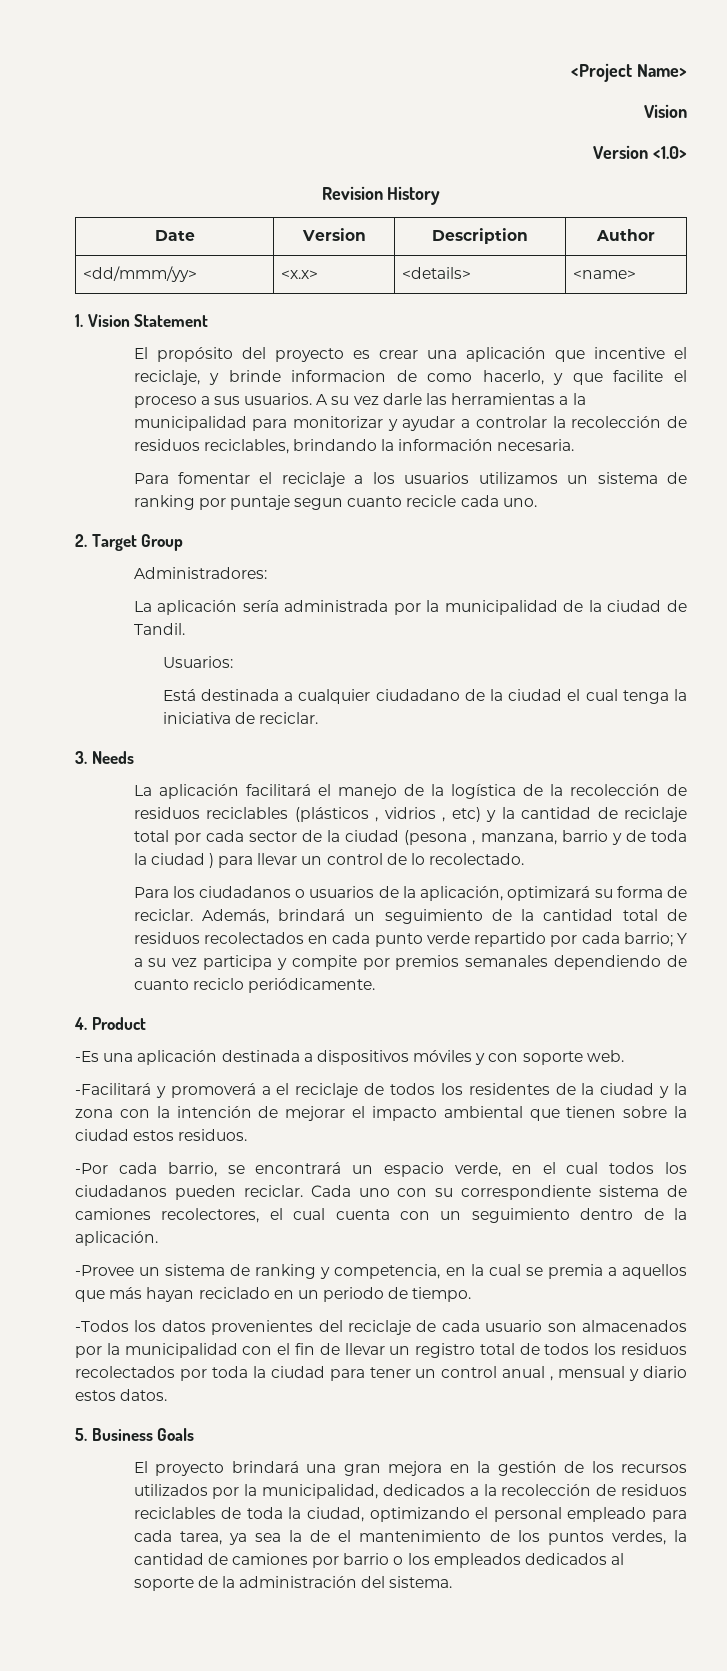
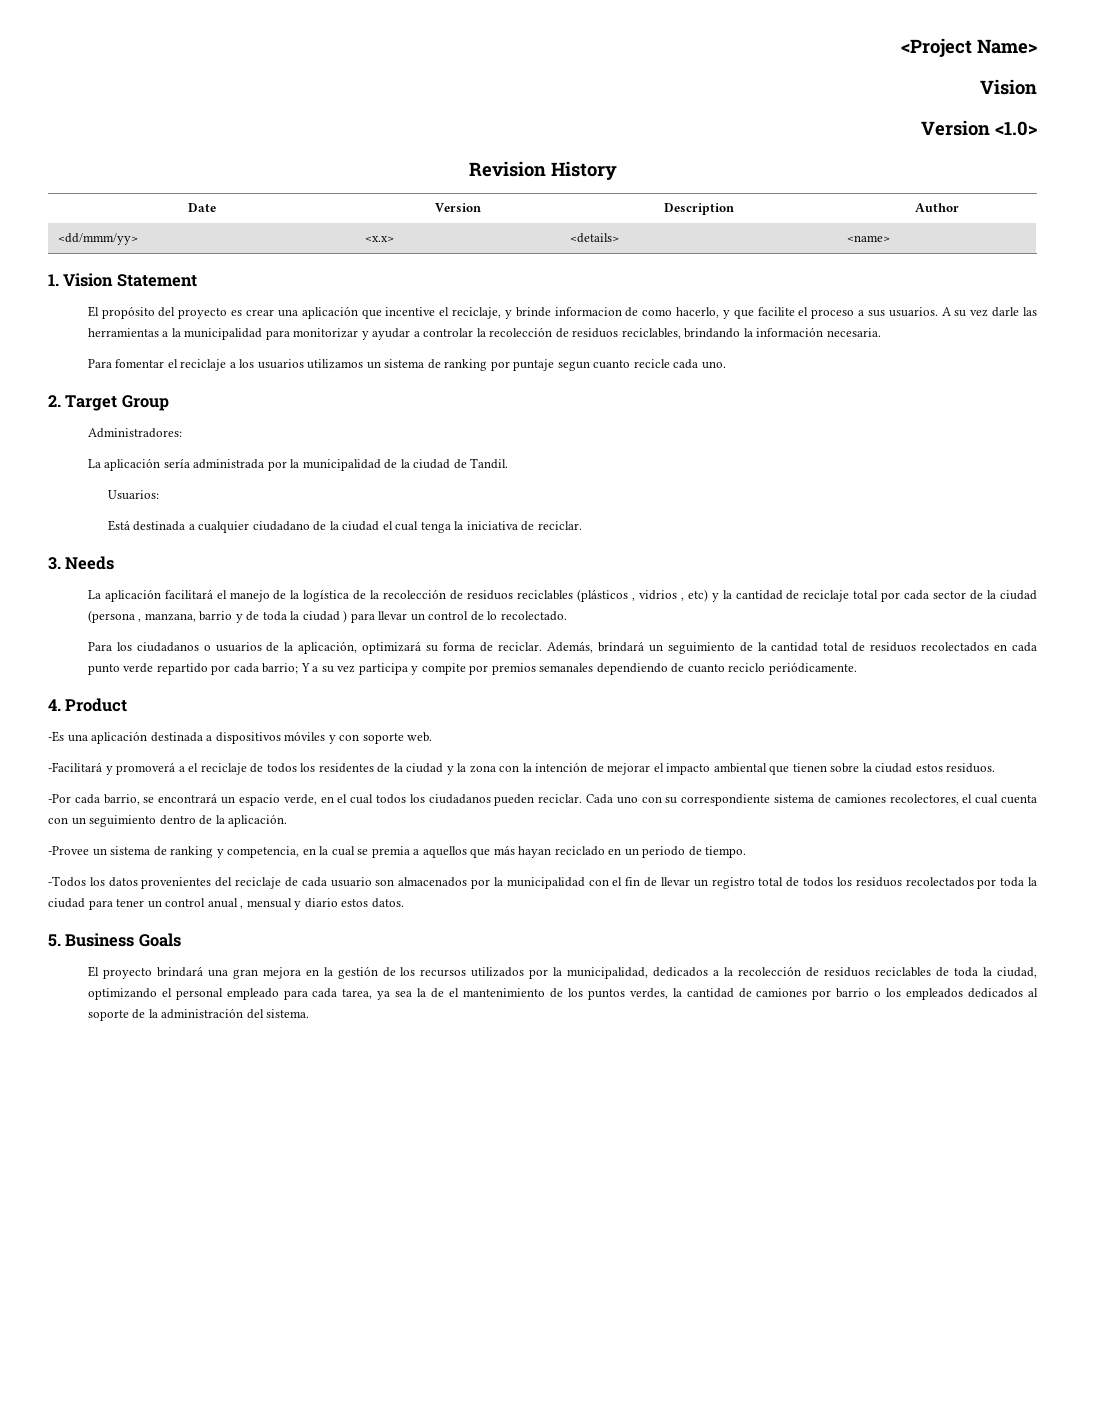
- La aplicación facilitará el manejo de la logística de la recolección de residuos reciclables (plásticos , vidrios , etc) y la cantidad de reciclaje total por cada sector de la ciudad (pesona , manzana, barrio y de toda la ciudad ) para llevar un control de lo recolectado.
+ La aplicación facilitará el manejo de la logística de la recolección de residuos reciclables (plásticos , vidrios , etc) y la cantidad de reciclaje total por cada sector de la ciudad (persona , manzana, barrio y de toda la ciudad ) para llevar un control de lo recolectado.

